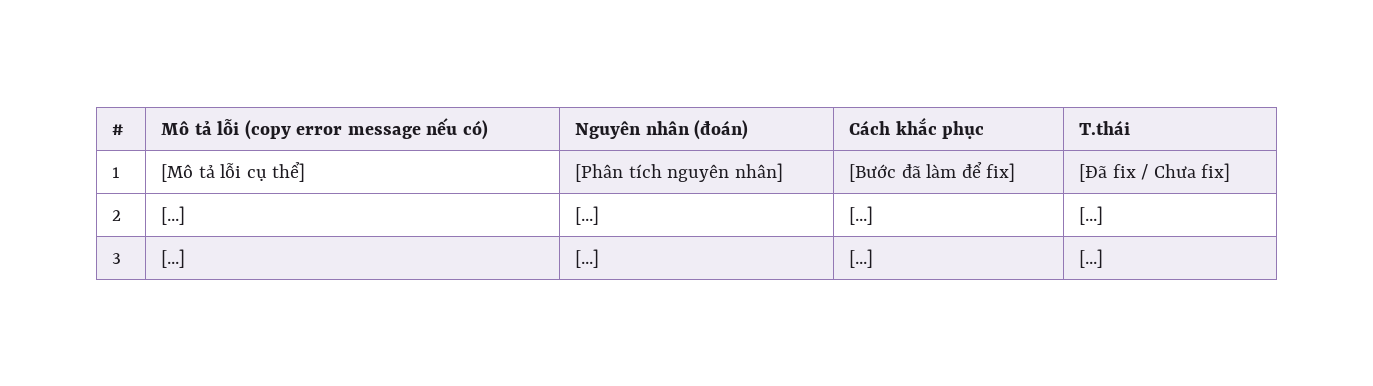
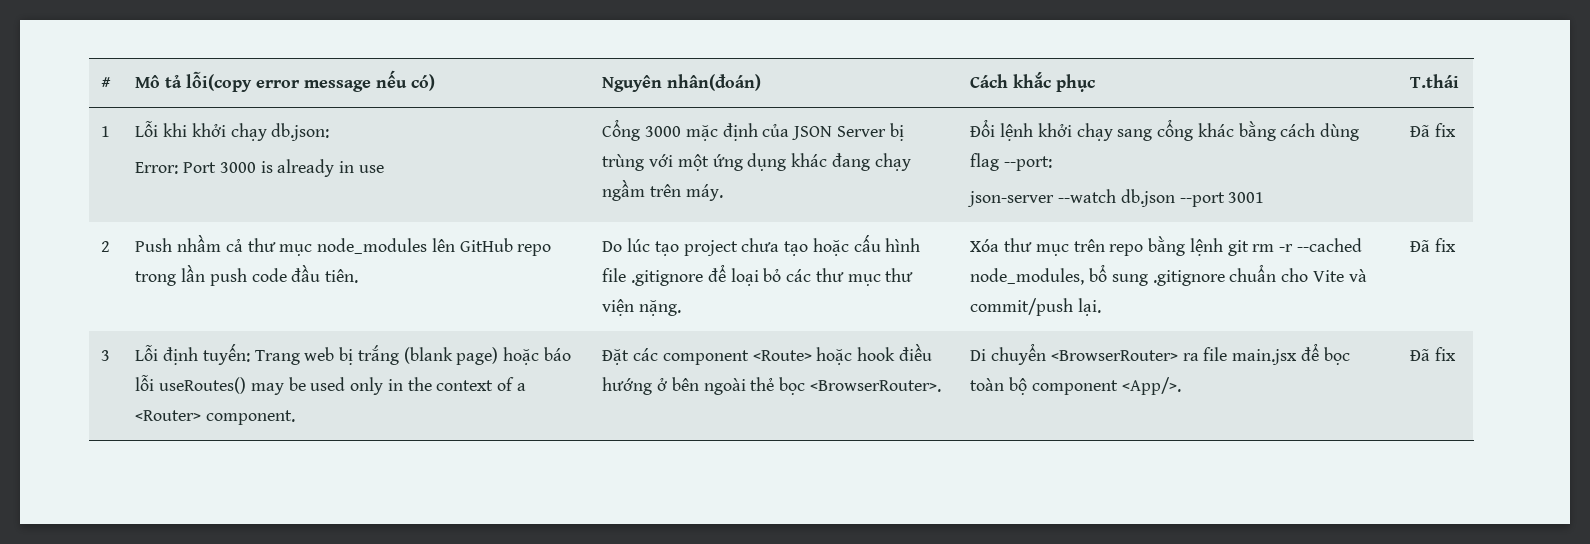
- # | Mô tả lỗi (copy error message nếu có) | Nguyên nhân (đoán) | Cách khắc phục | T.thái
+ # | Mô tả lỗi(copy error message nếu có) | Nguyên nhân(đoán) | Cách khắc phục | T.thái
- [Mô tả lỗi cụ thể] | [Phân tích nguyên nhân] | [Bước đã làm để fix] | [Đã fix / Chưa fix]
- 2 | [...] | [...] | [...] | [...]
- 3 | [...] | [...] | [...] | [...]
+ Lỗi khi khởi chạy db.json:
+ Error: Port 3000 is already in use | Cổng 3000 mặc định của JSON Server bị trùng với một ứng dụng khác đang chạy ngầm trên máy. | Đổi lệnh khởi chạy sang cổng khác bằng cách dùng flag --port:
+ json-server --watch db.json --port 3001 | Đã fix
+ 2 | Push nhầm cả thư mục node_modules lên GitHub repo trong lần push code đầu tiên. | Do lúc tạo project chưa tạo hoặc cấu hình file .gitignore để loại bỏ các thư mục thư viện nặng. | Xóa thư mục trên repo bằng lệnh git rm -r --cached node_modules, bổ sung .gitignore chuẩn cho Vite và commit/push lại. | Đã fix
+ 3 | Lỗi định tuyến: Trang web bị trắng (blank page) hoặc báo lỗi useRoutes() may be used only in the context of a <Router> component. | Đặt các component <Route> hoặc hook điều hướng ở bên ngoài thẻ bọc <BrowserRouter>. | Di chuyển <BrowserRouter> ra file main.jsx để bọc toàn bộ component <App/>. | Đã fix

